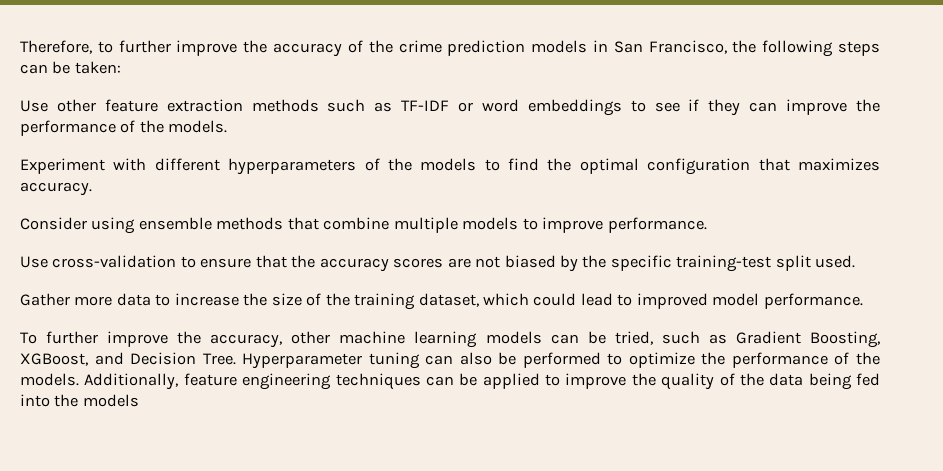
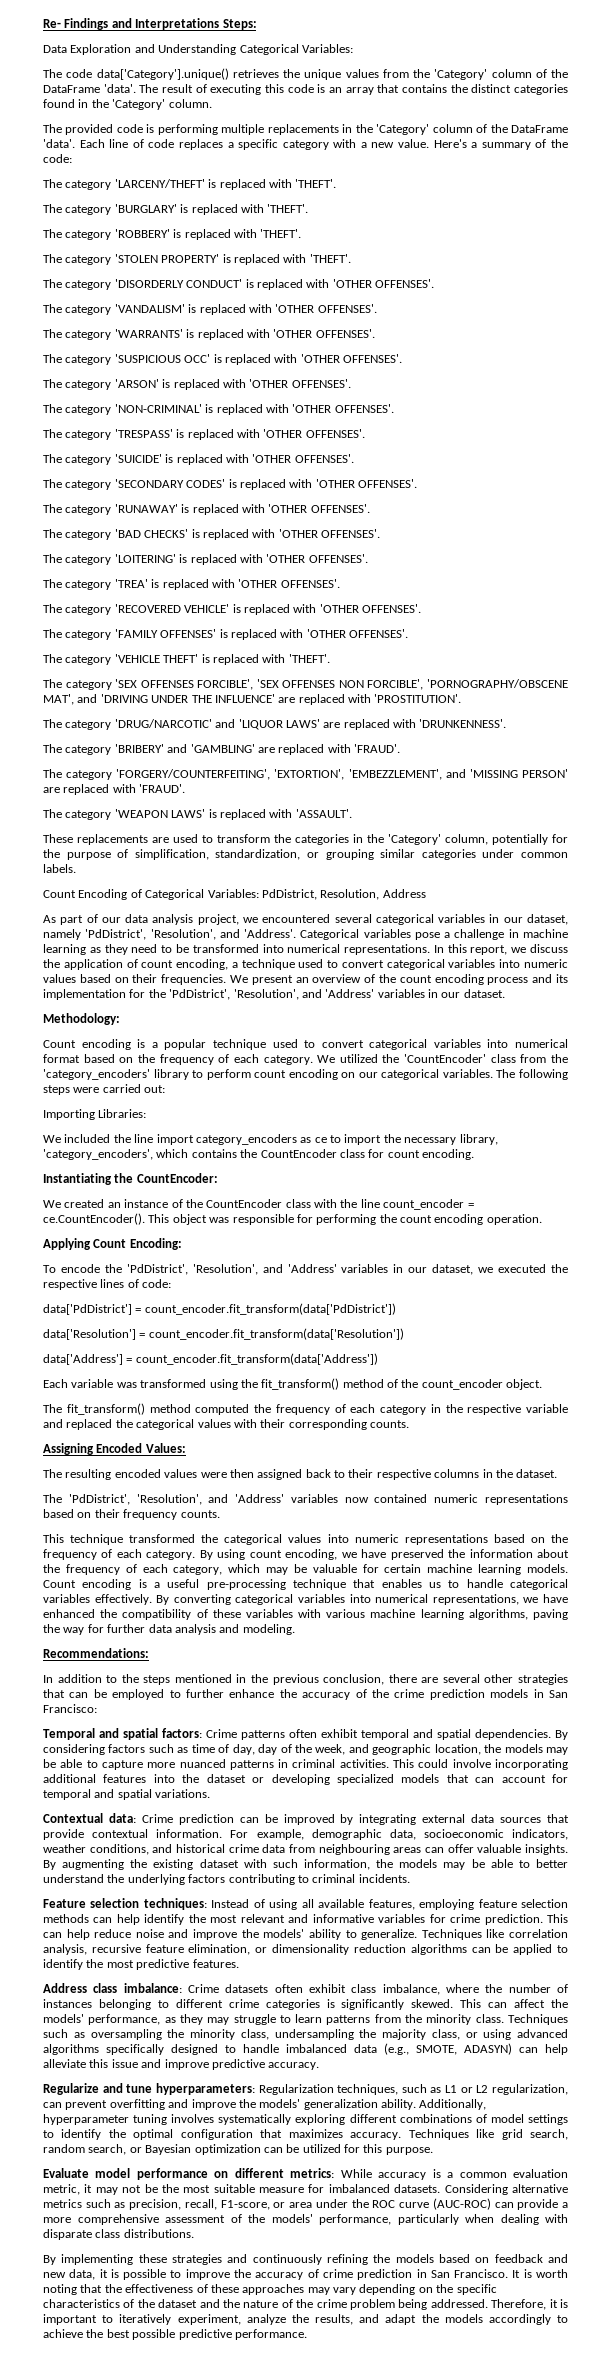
- Therefore, to further improve the accuracy of the crime prediction models in San Francisco, the following steps can be taken:
- Use other feature extraction methods such as TF-IDF or word embeddings to see if they can improve the performance of the models.
- Experiment with different hyperparameters of the models to find the optimal configuration that maximizes accuracy.
- Consider using ensemble methods that combine multiple models to improve performance.
- Use cross-validation to ensure that the accuracy scores are not biased by the specific training-test split used.
- Gather more data to increase the size of the training dataset, which could lead to improved model performance.
- To further improve the accuracy, other machine learning models can be tried, such as Gradient Boosting, XGBoost, and Decision Tree. Hyperparameter tuning can also be performed to optimize the performance of the models. Additionally, feature engineering techniques can be applied to improve the quality of the data being fed into the models
+ Re- Findings and Interpretations Steps:
+ Data Exploration and Understanding Categorical Variables:
+ The code data['Category'].unique() retrieves the unique values from the 'Category' column of the DataFrame 'data'. The result of executing this code is an array that contains the distinct categories found in the 'Category' column.
+ The provided code is performing multiple replacements in the 'Category' column of the DataFrame 'data'. Each line of code replaces a specific category with a new value. Here's a summary of the code:
+ The category 'LARCENY/THEFT' is replaced with 'THEFT'.
+ The category 'BURGLARY' is replaced with 'THEFT'.
+ The category 'ROBBERY' is replaced with 'THEFT'.
+ The category 'STOLEN PROPERTY' is replaced with 'THEFT'.
+ The category 'DISORDERLY CONDUCT' is replaced with 'OTHER OFFENSES'.
+ The category 'VANDALISM' is replaced with 'OTHER OFFENSES'.
+ The category 'WARRANTS' is replaced with 'OTHER OFFENSES'.
+ The category 'SUSPICIOUS OCC' is replaced with 'OTHER OFFENSES'.
+ The category 'ARSON' is replaced with 'OTHER OFFENSES'.
+ The category 'NON-CRIMINAL' is replaced with 'OTHER OFFENSES'.
+ The category 'TRESPASS' is replaced with 'OTHER OFFENSES'.
+ The category 'SUICIDE' is replaced with 'OTHER OFFENSES'.
+ The category 'SECONDARY CODES' is replaced with 'OTHER OFFENSES'.
+ The category 'RUNAWAY' is replaced with 'OTHER OFFENSES'.
+ The category 'BAD CHECKS' is replaced with 'OTHER OFFENSES'.
+ The category 'LOITERING' is replaced with 'OTHER OFFENSES'.
+ The category 'TREA' is replaced with 'OTHER OFFENSES'.
+ The category 'RECOVERED VEHICLE' is replaced with 'OTHER OFFENSES'.
+ The category 'FAMILY OFFENSES' is replaced with 'OTHER OFFENSES'.
+ The category 'VEHICLE THEFT' is replaced with 'THEFT'.
+ The category 'SEX OFFENSES FORCIBLE', 'SEX OFFENSES NON FORCIBLE', 'PORNOGRAPHY/OBSCENE MAT', and 'DRIVING UNDER THE INFLUENCE' are replaced with 'PROSTITUTION'.
+ The category 'DRUG/NARCOTIC' and 'LIQUOR LAWS' are replaced with 'DRUNKENNESS'.
+ The category 'BRIBERY' and 'GAMBLING' are replaced with 'FRAUD'.
+ The category 'FORGERY/COUNTERFEITING', 'EXTORTION', 'EMBEZZLEMENT', and 'MISSING PERSON' are replaced with 'FRAUD'.
+ The category 'WEAPON LAWS' is replaced with 'ASSAULT'.
+ These replacements are used to transform the categories in the 'Category' column, potentially for the purpose of simplification, standardization, or grouping similar categories under common labels.
+ Count Encoding of Categorical Variables: PdDistrict, Resolution, Address
+ As part of our data analysis project, we encountered several categorical variables in our dataset, namely 'PdDistrict', 'Resolution', and 'Address'. Categorical variables pose a challenge in machine learning as they need to be transformed into numerical representations. In this report, we discuss the application of count encoding, a technique used to convert categorical variables into numeric values based on their frequencies. We present an overview of the count encoding process and its implementation for the 'PdDistrict', 'Resolution', and 'Address' variables in our dataset.
+ Methodology:
+ Count encoding is a popular technique used to convert categorical variables into numerical format based on the frequency of each category. We utilized the 'CountEncoder' class from the 'category_encoders' library to perform count encoding on our categorical variables. The following steps were carried out:
+ Importing Libraries:
+ We included the line import category_encoders as ce to import the necessary library, 'category_encoders', which contains the CountEncoder class for count encoding.
+ Instantiating the CountEncoder:
+ We created an instance of the CountEncoder class with the line count_encoder = ce.CountEncoder(). This object was responsible for performing the count encoding operation.
+ Applying Count Encoding:
+ To encode the 'PdDistrict', 'Resolution', and 'Address' variables in our dataset, we executed the respective lines of code:
+ data['PdDistrict'] = count_encoder.fit_transform(data['PdDistrict'])
+ data['Resolution'] = count_encoder.fit_transform(data['Resolution'])
+ data['Address'] = count_encoder.fit_transform(data['Address'])
+ Each variable was transformed using the fit_transform() method of the count_encoder object.
+ The fit_transform() method computed the frequency of each category in the respective variable and replaced the categorical values with their corresponding counts.
+ Assigning Encoded Values:
+ The resulting encoded values were then assigned back to their respective columns in the dataset.
+ The 'PdDistrict', 'Resolution', and 'Address' variables now contained numeric representations based on their frequency counts.
+ This technique transformed the categorical values into numeric representations based on the frequency of each category. By using count encoding, we have preserved the information about the frequency of each category, which may be valuable for certain machine learning models. Count encoding is a useful pre-processing technique that enables us to handle categorical variables effectively. By converting categorical variables into numerical representations, we have enhanced the compatibility of these variables with various machine learning algorithms, paving the way for further data analysis and modeling.
+ Recommendations:
+ In addition to the steps mentioned in the previous conclusion, there are several other strategies that can be employed to further enhance the accuracy of the crime prediction models in San Francisco:
+ Temporal and spatial factors: Crime patterns often exhibit temporal and spatial dependencies. By considering factors such as time of day, day of the week, and geographic location, the models may be able to capture more nuanced patterns in criminal activities. This could involve incorporating additional features into the dataset or developing specialized models that can account for temporal and spatial variations.
+ Contextual data: Crime prediction can be improved by integrating external data sources that provide contextual information. For example, demographic data, socioeconomic indicators, weather conditions, and historical crime data from neighbouring areas can offer valuable insights. By augmenting the existing dataset with such information, the models may be able to better understand the underlying factors contributing to criminal incidents.
+ Feature selection techniques: Instead of using all available features, employing feature selection methods can help identify the most relevant and informative variables for crime prediction. This can help reduce noise and improve the models' ability to generalize. Techniques like correlation analysis, recursive feature elimination, or dimensionality reduction algorithms can be applied to identify the most predictive features.
+ Address class imbalance: Crime datasets often exhibit class imbalance, where the number of instances belonging to different crime categories is significantly skewed. This can affect the models' performance, as they may struggle to learn patterns from the minority class. Techniques such as oversampling the minority class, undersampling the majority class, or using advanced algorithms specifically designed to handle imbalanced data (e.g., SMOTE, ADASYN) can help alleviate this issue and improve predictive accuracy.
+ Regularize and tune hyperparameters: Regularization techniques, such as L1 or L2 regularization, can prevent overfitting and improve the models' generalization ability. Additionally, hyperparameter tuning involves systematically exploring different combinations of model settings to identify the optimal configuration that maximizes accuracy. Techniques like grid search, random search, or Bayesian optimization can be utilized for this purpose.
+ Evaluate model performance on different metrics: While accuracy is a common evaluation metric, it may not be the most suitable measure for imbalanced datasets. Considering alternative metrics such as precision, recall, F1-score, or area under the ROC curve (AUC-ROC) can provide a more comprehensive assessment of the models' performance, particularly when dealing with disparate class distributions.
+ By implementing these strategies and continuously refining the models based on feedback and new data, it is possible to improve the accuracy of crime prediction in San Francisco. It is worth noting that the effectiveness of these approaches may vary depending on the specific characteristics of the dataset and the nature of the crime problem being addressed. Therefore, it is important to iteratively experiment, analyze the results, and adapt the models accordingly to achieve the best possible predictive performance.

